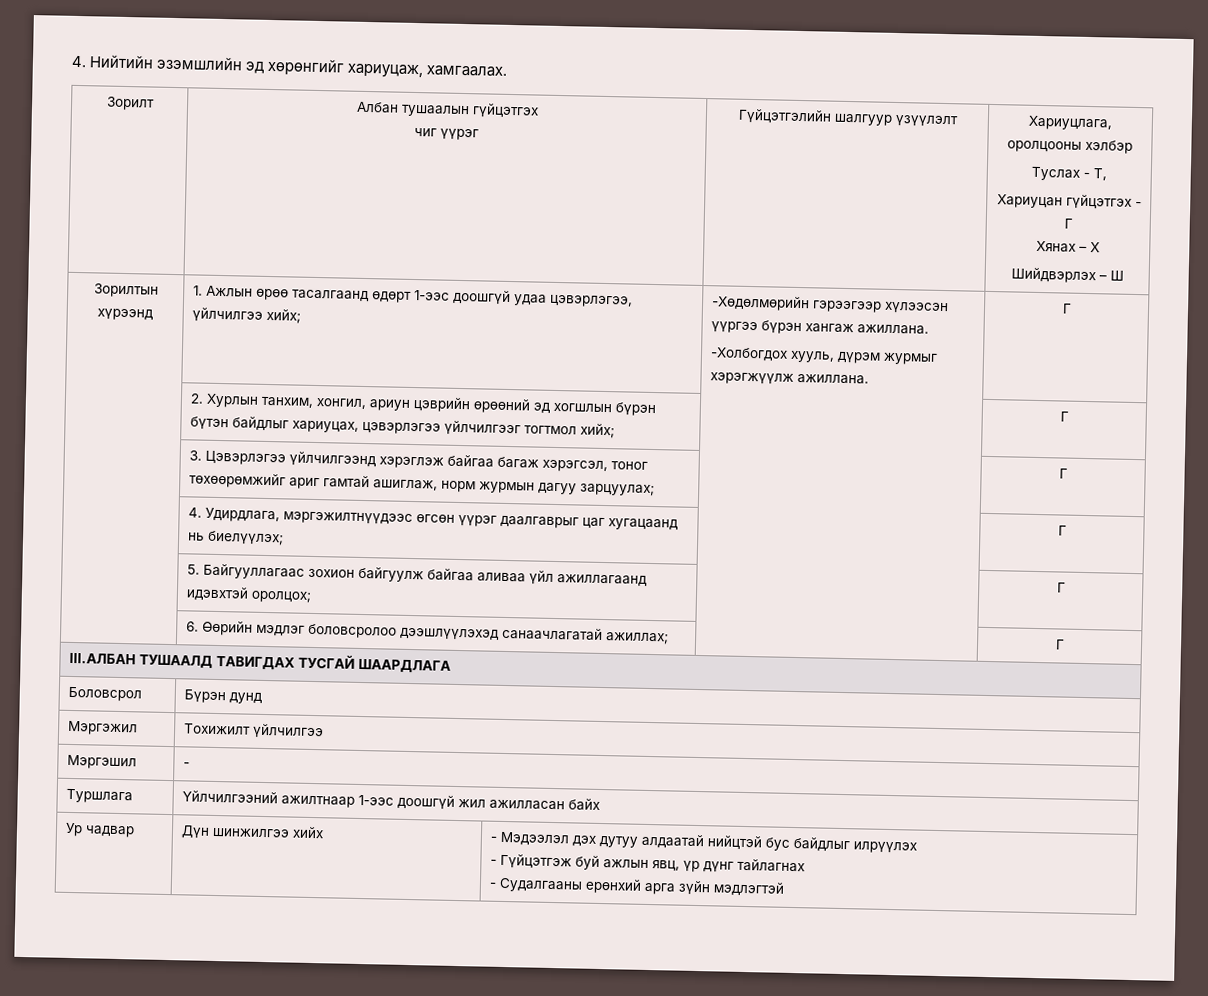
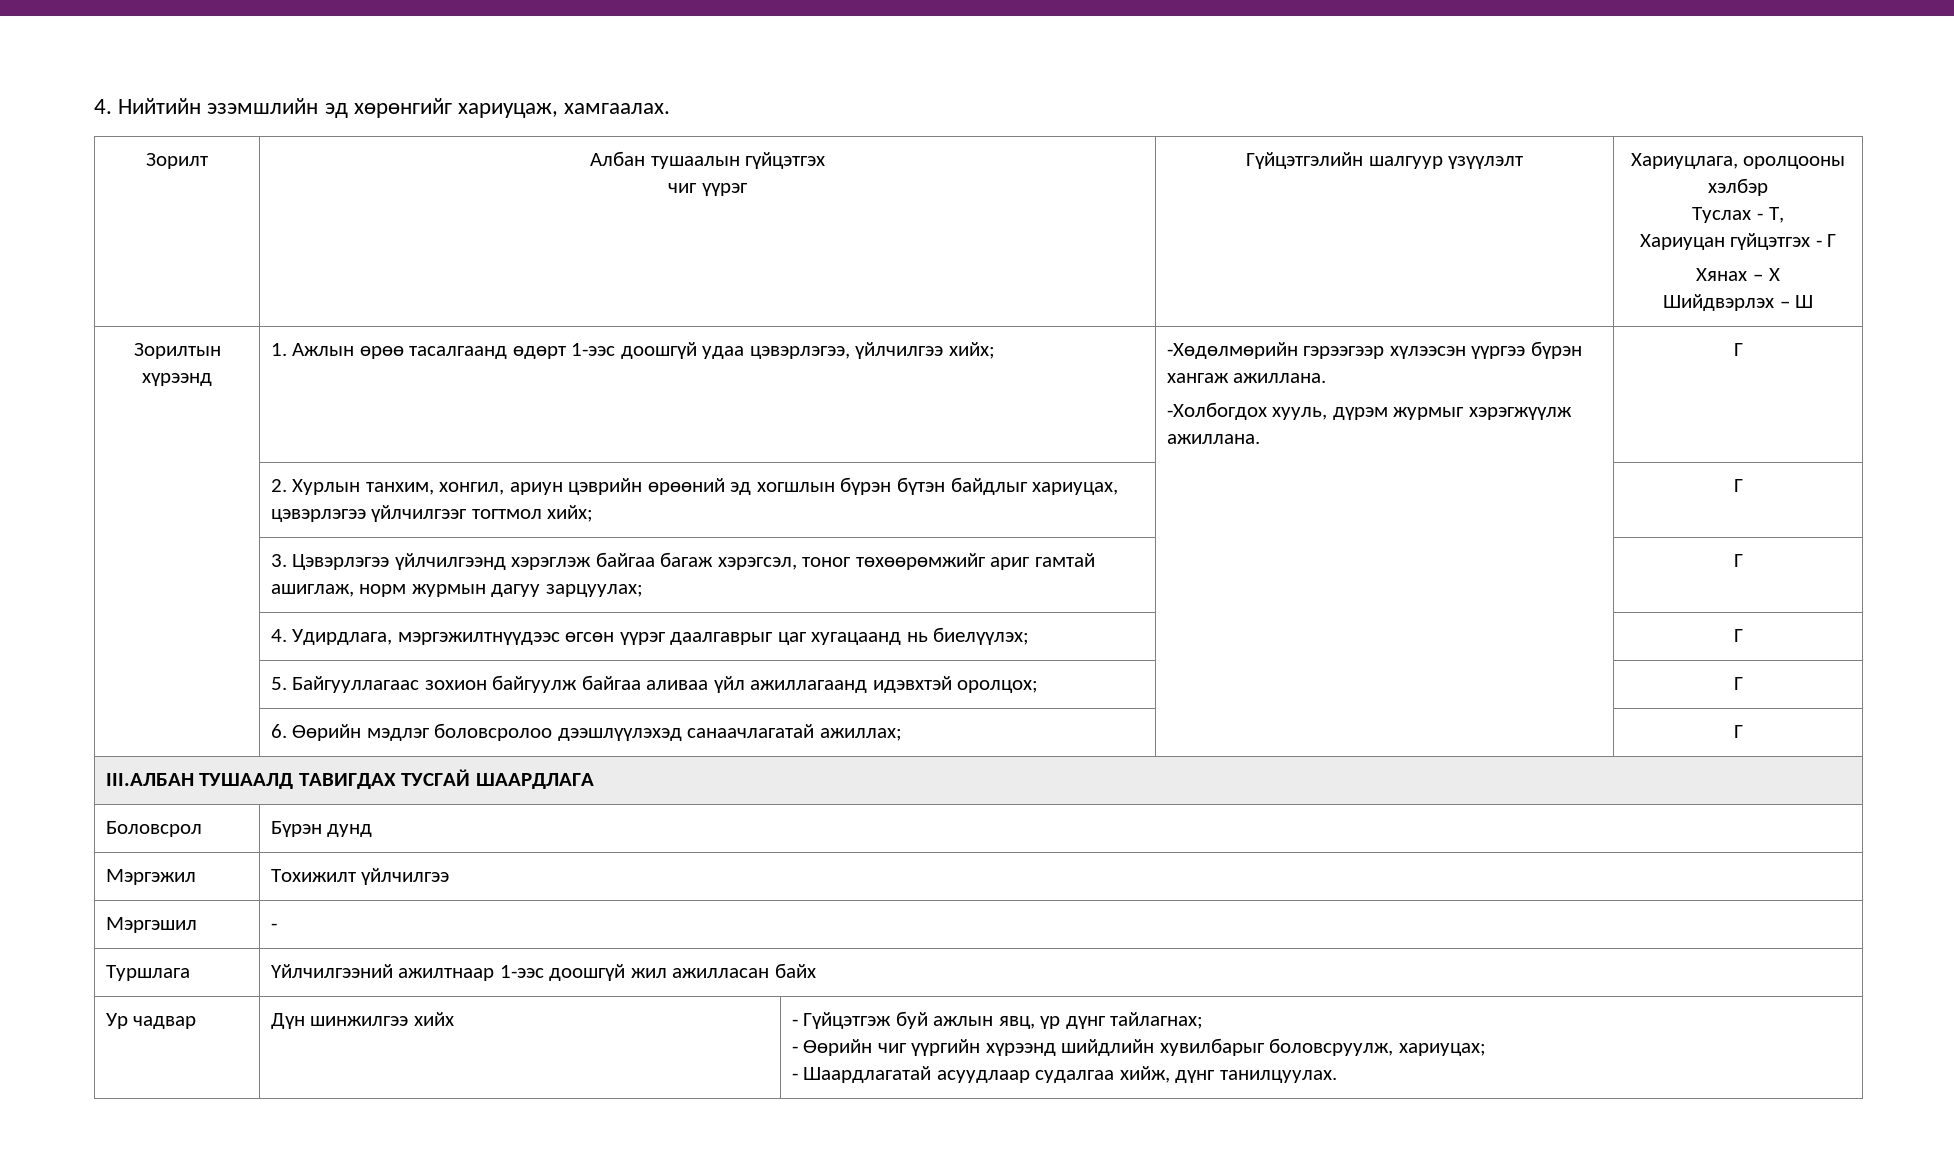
- Ур чадвар | Дүн шинжилгээ хийх | - Мэдээлэл дэх дутуу алдаатай нийцтэй бус байдлыг илрүүлэх
- - Гүйцэтгэж буй ажлын явц, үр дүнг тайлагнах
- - Судалгааны ерөнхий арга зүйн мэдлэгтэй
+ Ур чадвар | Дүн шинжилгээ хийх | - Гүйцэтгэж буй ажлын явц, үр дүнг тайлагнах;
+ - Өөрийн чиг үүргийн хүрээнд шийдлийн хувилбарыг боловсруулж, хариуцах;
+ - Шаардлагатай асуудлаар судалгаа хийж, дүнг танилцуулах.

